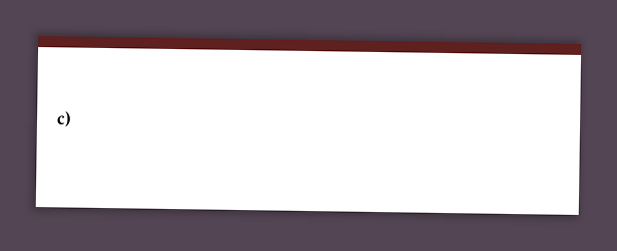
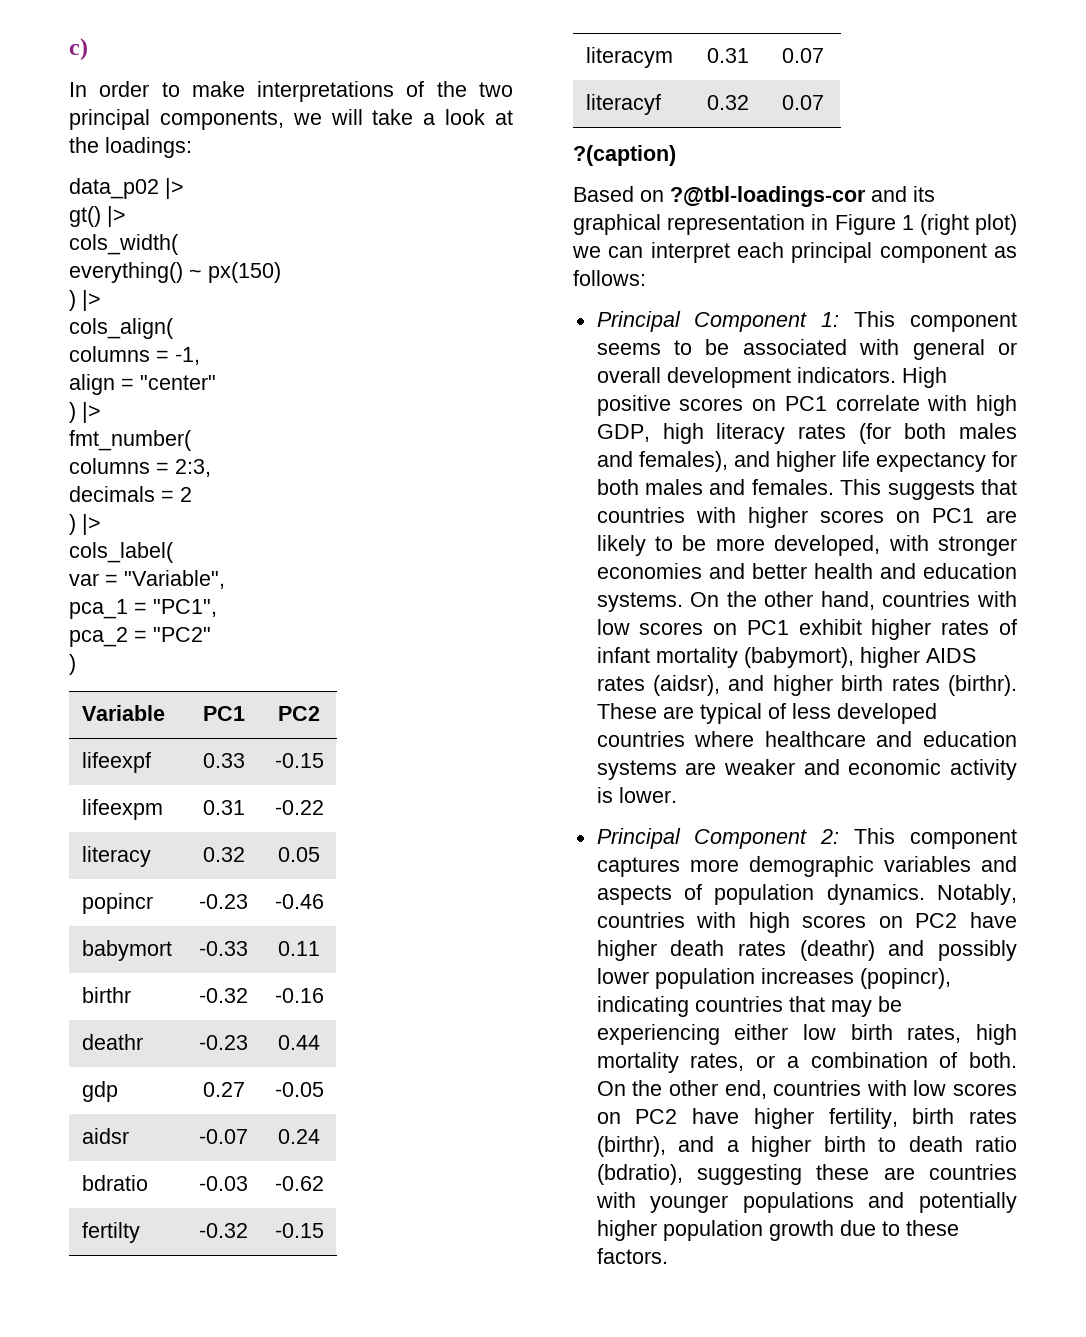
+ In order to make interpretations of the two principal components, we will take a look at the loadings:
+ data_p02 |>
+ gt() |>
+ cols_width(
+ everything() ~ px(150)
+ ) |>
+ cols_align(
+ columns = -1,
+ align = "center"
+ ) |>
+ fmt_number(
+ columns = 2:3,
+ decimals = 2
+ ) |>
+ cols_label(
+ var = "Variable",
+ pca_1 = "PC1",
+ pca_2 = "PC2"
+ )
+ Variable | PC1 | PC2
+ lifeexpf | 0.33 | -0.15
+ lifeexpm | 0.31 | -0.22
+ literacy | 0.32 | 0.05
+ popincr | -0.23 | -0.46
+ babymort | -0.33 | 0.11
+ birthr | -0.32 | -0.16
+ deathr | -0.23 | 0.44
+ gdp | 0.27 | -0.05
+ aidsr | -0.07 | 0.24
+ bdratio | -0.03 | -0.62
+ fertilty | -0.32 | -0.15
+ literacym | 0.31 | 0.07
+ literacyf | 0.32 | 0.07
+ ?(caption)
+ Based on ?@tbl-loadings-cor and its graphical representation in Figure 1 (right plot) we can interpret each principal component as follows:
+ Principal Component 1: This component seems to be associated with general or overall development indicators. High positive scores on PC1 correlate with high GDP, high literacy rates (for both males and females), and higher life expectancy for both males and females. This suggests that countries with higher scores on PC1 are likely to be more developed, with stronger economies and better health and education systems. On the other hand, countries with low scores on PC1 exhibit higher rates of infant mortality (babymort), higher AIDS rates (aidsr), and higher birth rates (birthr). These are typical of less developed countries where healthcare and education systems are weaker and economic activity is lower.
+ Principal Component 2: This component captures more demographic variables and aspects of population dynamics. Notably, countries with high scores on PC2 have higher death rates (deathr) and possibly lower population increases (popincr), indicating countries that may be experiencing either low birth rates, high mortality rates, or a combination of both. On the other end, countries with low scores on PC2 have higher fertility, birth rates (birthr), and a higher birth to death ratio (bdratio), suggesting these are countries with younger populations and potentially higher population growth due to these factors.

